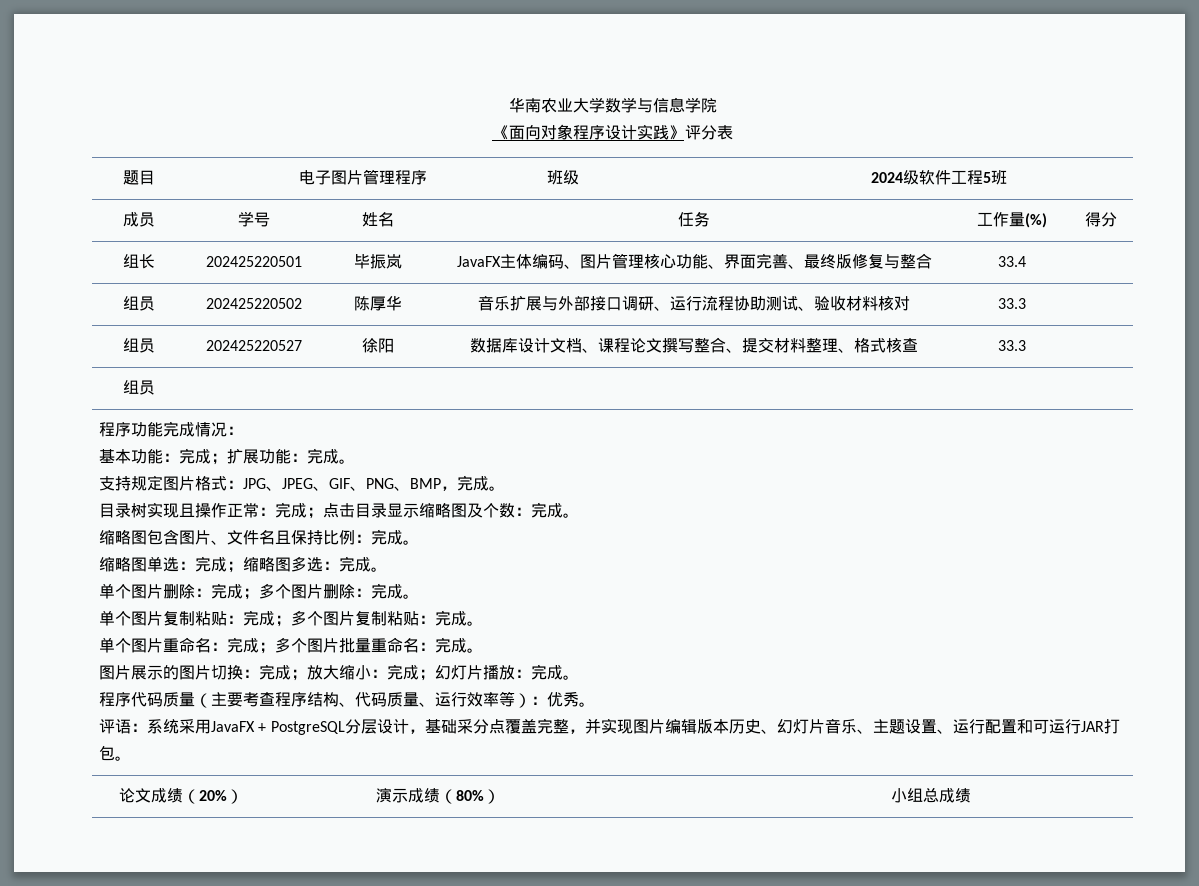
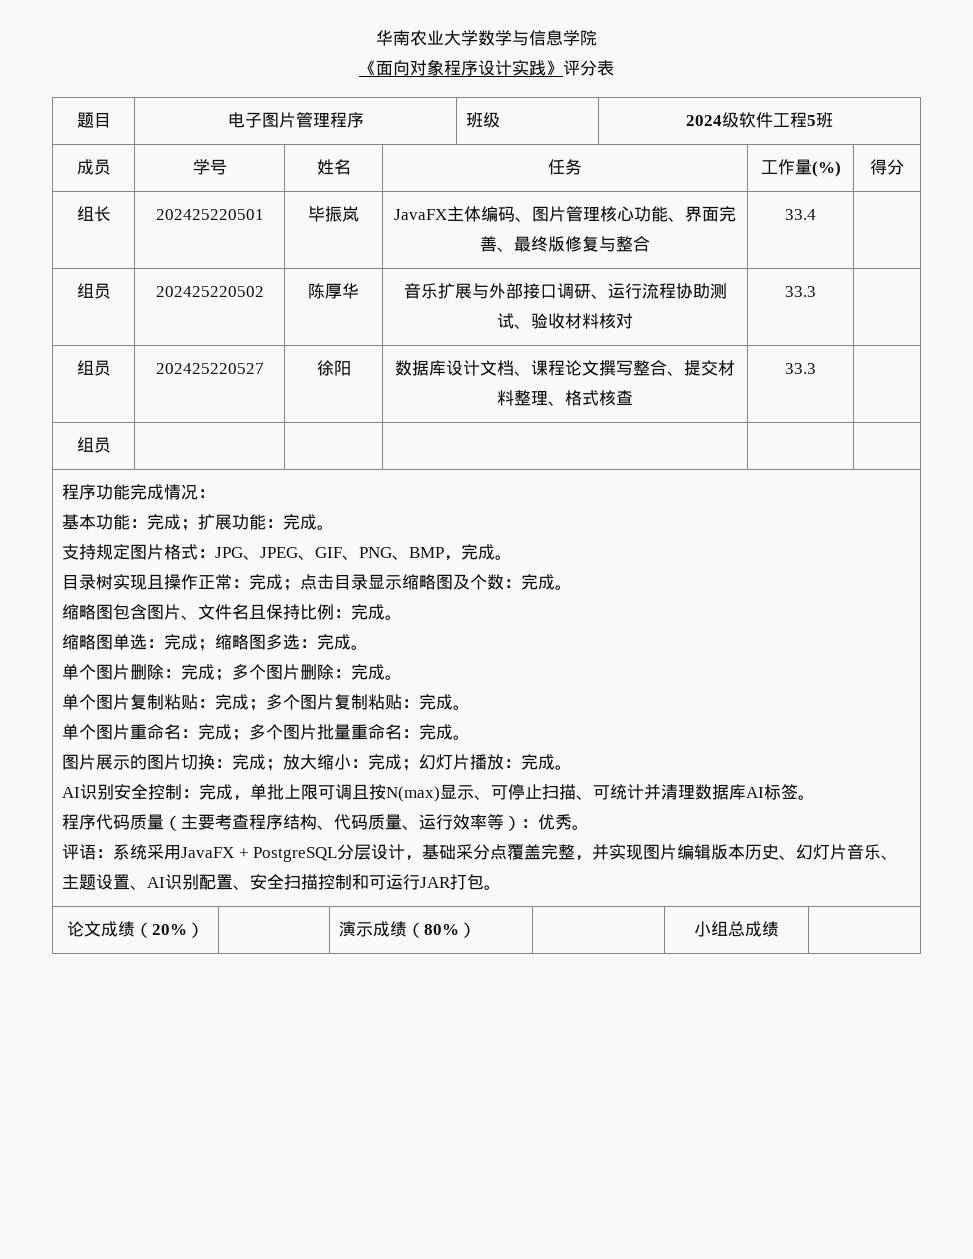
+ AI识别安全控制：完成，单批上限可调且按N(max)显示、可停止扫描、可统计并清理数据库AI标签。
- 评语：系统采用JavaFX + PostgreSQL分层设计，基础采分点覆盖完整，并实现图片编辑版本历史、幻灯片音乐、主题设置、运行配置和可运行JAR打包。
+ 评语：系统采用JavaFX + PostgreSQL分层设计，基础采分点覆盖完整，并实现图片编辑版本历史、幻灯片音乐、主题设置、AI识别配置、安全扫描控制和可运行JAR打包。

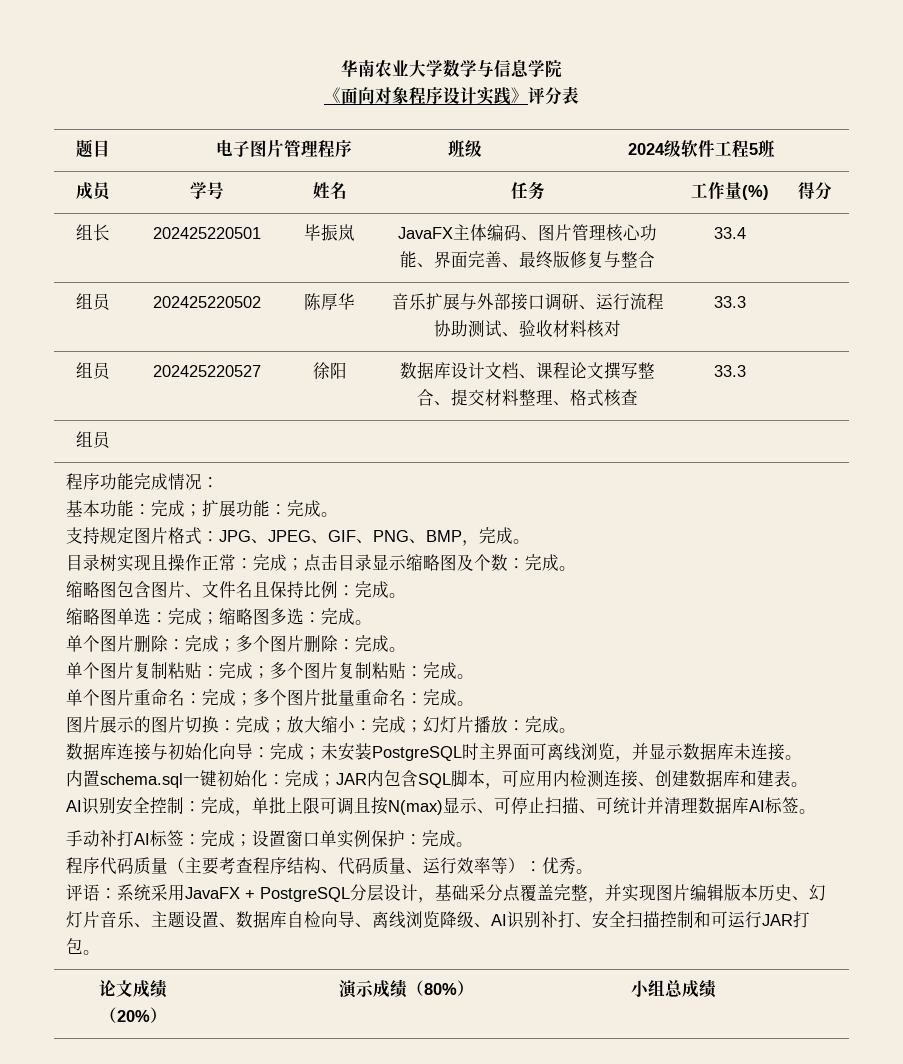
+ 数据库连接与初始化向导：完成；未安装PostgreSQL时主界面可离线浏览，并显示数据库未连接。
+ 内置schema.sql一键初始化：完成；JAR内包含SQL脚本，可应用内检测连接、创建数据库和建表。
+ 手动补打AI标签：完成；设置窗口单实例保护：完成。
- 评语：系统采用JavaFX + PostgreSQL分层设计，基础采分点覆盖完整，并实现图片编辑版本历史、幻灯片音乐、主题设置、AI识别配置、安全扫描控制和可运行JAR打包。
+ 评语：系统采用JavaFX + PostgreSQL分层设计，基础采分点覆盖完整，并实现图片编辑版本历史、幻灯片音乐、主题设置、数据库自检向导、离线浏览降级、AI识别补打、安全扫描控制和可运行JAR打包。

